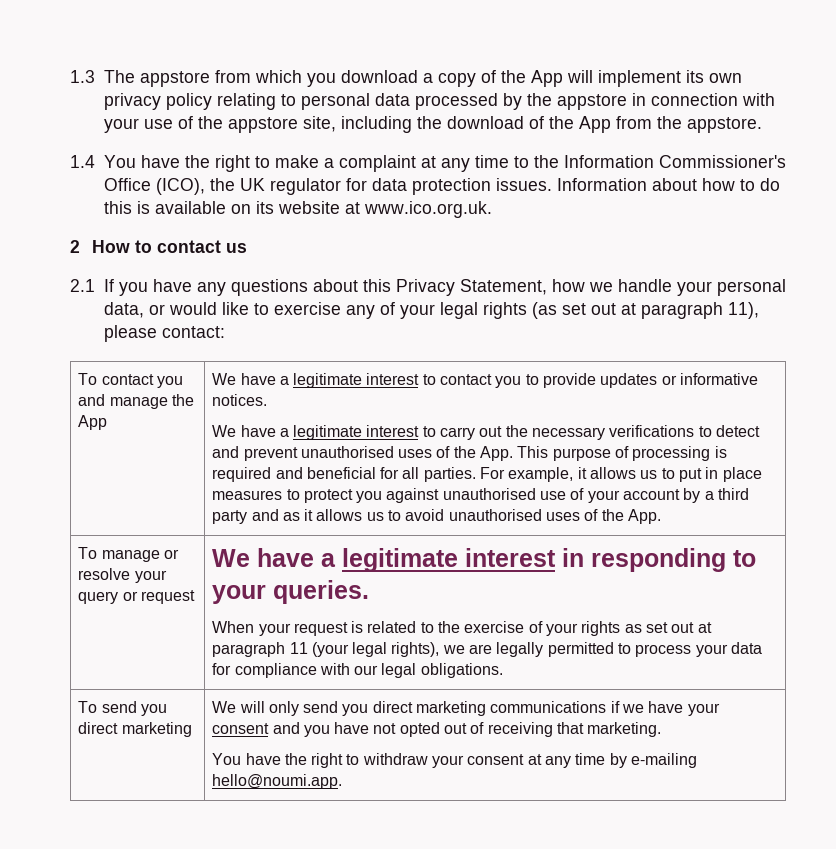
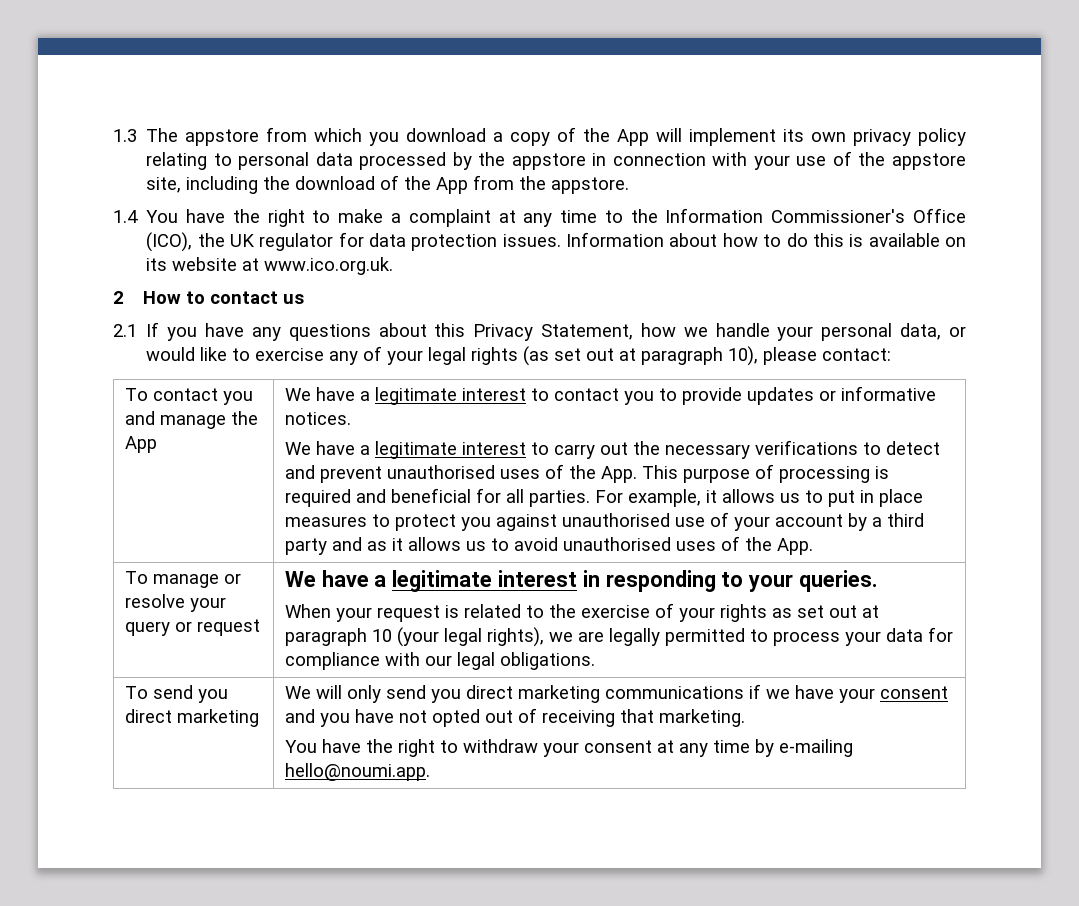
- 2.1 If you have any questions about this Privacy Statement, how we handle your personal data, or would like to exercise any of your legal rights (as set out at paragraph 11), please contact:
+ 2.1 If you have any questions about this Privacy Statement, how we handle your personal data, or would like to exercise any of your legal rights (as set out at paragraph 10), please contact:
- When your request is related to the exercise of your rights as set out at paragraph 11 (your legal rights), we are legally permitted to process your data for compliance with our legal obligations.
+ When your request is related to the exercise of your rights as set out at paragraph 10 (your legal rights), we are legally permitted to process your data for compliance with our legal obligations.

